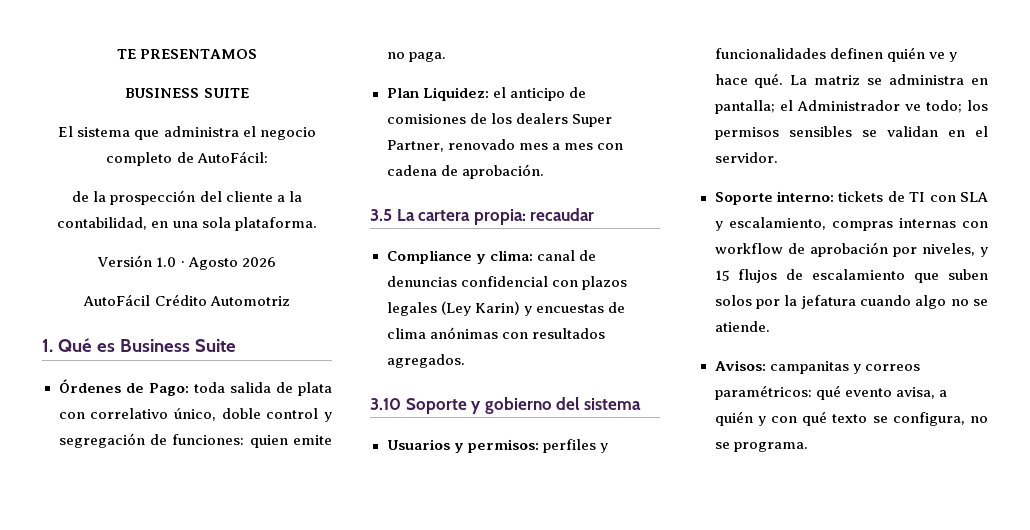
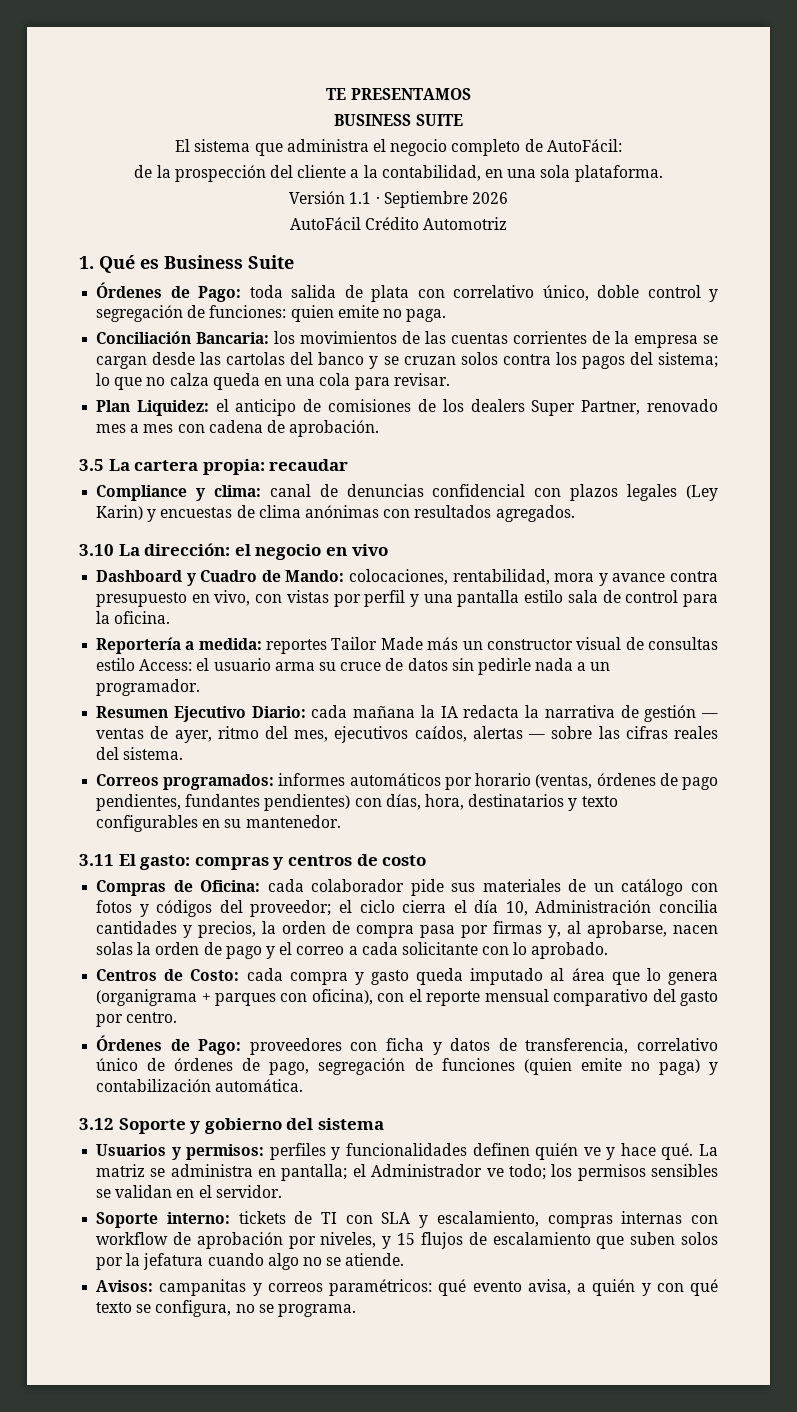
- Versión 1.0 · Agosto 2026
+ Versión 1.1 · Septiembre 2026
+ Conciliación Bancaria: los movimientos de las cuentas corrientes de la empresa se cargan desde las cartolas del banco y se cruzan solos contra los pagos del sistema; lo que no calza queda en una cola para revisar.
- 3.10 Soporte y gobierno del sistema
+ 3.10 La dirección: el negocio en vivo
+ Dashboard y Cuadro de Mando: colocaciones, rentabilidad, mora y avance contra presupuesto en vivo, con vistas por perfil y una pantalla estilo sala de control para la oficina.
+ Reportería a medida: reportes Tailor Made más un constructor visual de consultas estilo Access: el usuario arma su cruce de datos sin pedirle nada a un programador.
+ Resumen Ejecutivo Diario: cada mañana la IA redacta la narrativa de gestión — ventas de ayer, ritmo del mes, ejecutivos caídos, alertas — sobre las cifras reales del sistema.
+ Correos programados: informes automáticos por horario (ventas, órdenes de pago pendientes, fundantes pendientes) con días, hora, destinatarios y texto configurables en su mantenedor.
+ 3.11 El gasto: compras y centros de costo
+ Compras de Oficina: cada colaborador pide sus materiales de un catálogo con fotos y códigos del proveedor; el ciclo cierra el día 10, Administración concilia cantidades y precios, la orden de compra pasa por firmas y, al aprobarse, nacen solas la orden de pago y el correo a cada solicitante con lo aprobado.
+ Centros de Costo: cada compra y gasto queda imputado al área que lo genera (organigrama + parques con oficina), con el reporte mensual comparativo del gasto por centro.
+ Órdenes de Pago: proveedores con ficha y datos de transferencia, correlativo único de órdenes de pago, segregación de funciones (quien emite no paga) y contabilización automática.
+ 3.12 Soporte y gobierno del sistema

